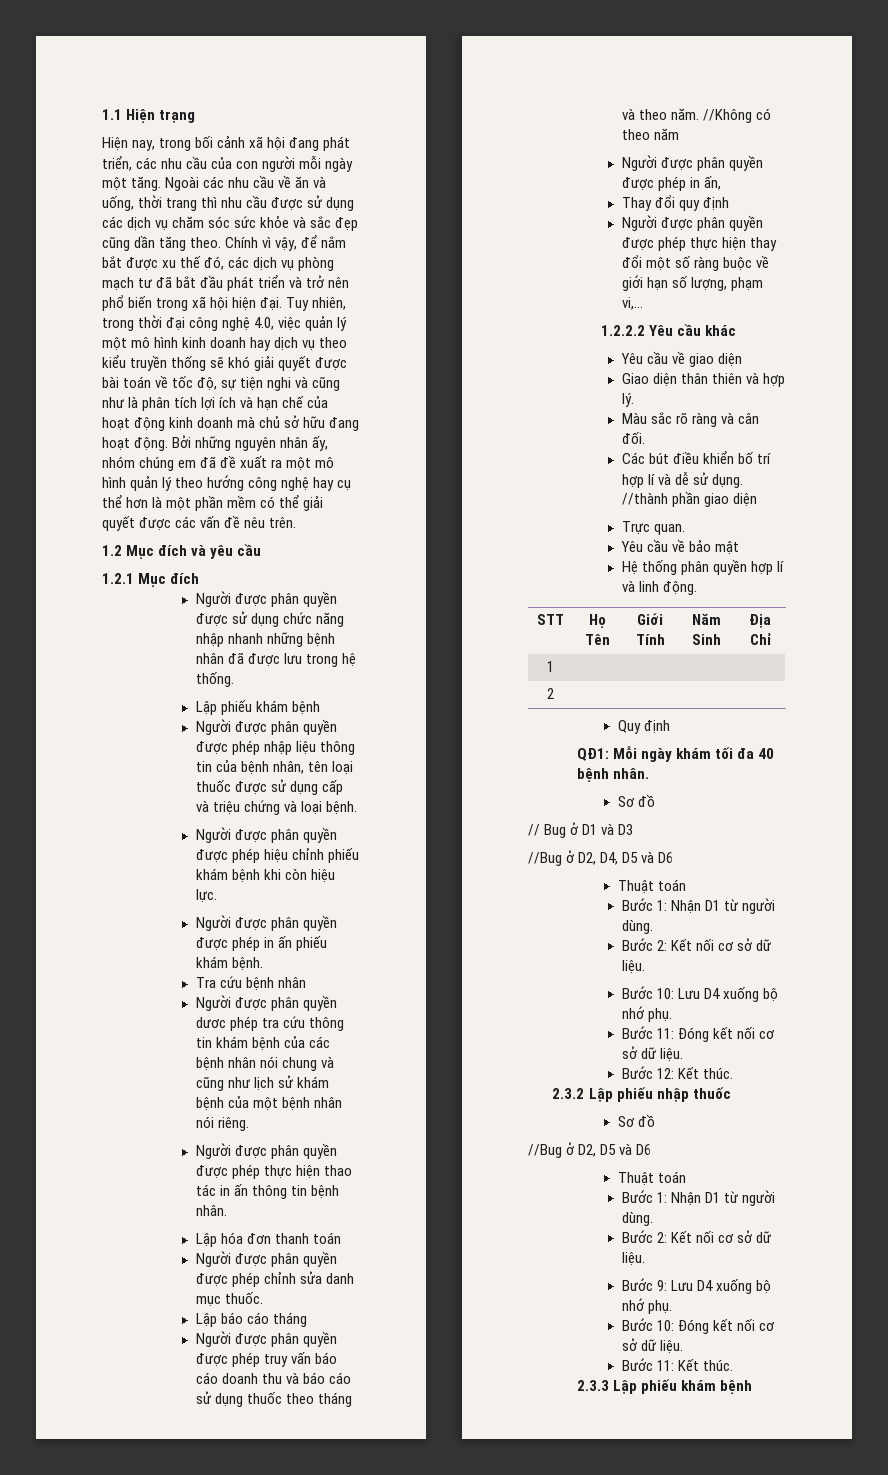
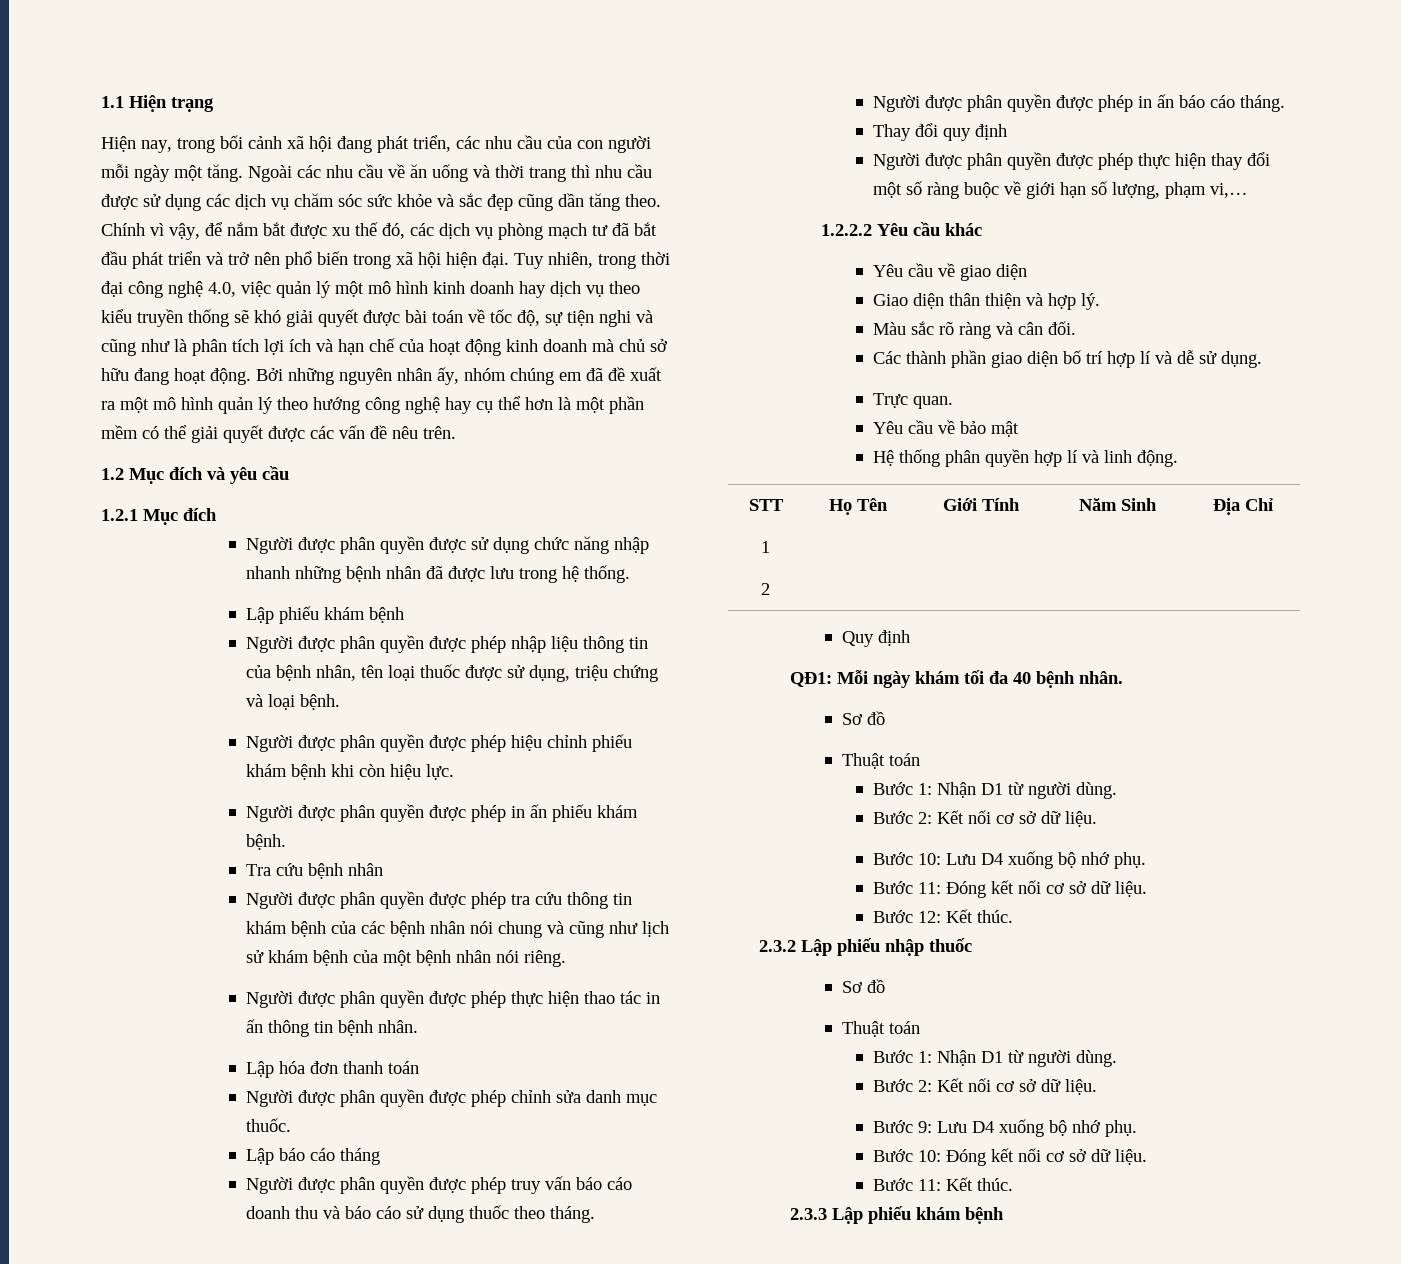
- Ngoài các nhu cầu về ăn và uống, thời trang thì nhu cầu được sử dụng các dịch vụ chăm sóc sức khỏe và sắc đẹp cũng dần tăng theo.
+ Ngoài các nhu cầu về ăn uống và thời trang thì nhu cầu được sử dụng các dịch vụ chăm sóc sức khỏe và sắc đẹp cũng dần tăng theo.
- Người được phân quyền được phép nhập liệu thông tin của bệnh nhân, tên loại thuốc được sử dụng cấp và triệu chứng và loại bệnh.
+ Người được phân quyền được phép nhập liệu thông tin của bệnh nhân, tên loại thuốc được sử dụng, triệu chứng và loại bệnh.
- Người được phân quyền dươc phép tra cứu thông tin khám bệnh của các bệnh nhân nói chung và cũng như lịch sử khám bệnh của một bệnh nhân nói riêng.
+ Người được phân quyền được phép tra cứu thông tin khám bệnh của các bệnh nhân nói chung và cũng như lịch sử khám bệnh của một bệnh nhân nói riêng.
- Người được phân quyền được phép truy vấn báo cáo doanh thu và báo cáo sử dụng thuốc theo tháng và theo năm. //Không có theo năm
- Người được phân quyền được phép in ấn,
+ Người được phân quyền được phép truy vấn báo cáo doanh thu và báo cáo sử dụng thuốc theo tháng.
+ Người được phân quyền được phép in ấn báo cáo tháng.
- Giao diện thân thiên và hợp lý.
+ Giao diện thân thiện và hợp lý.
- Các bút điều khiển bố trí hợp lí và dễ sử dụng. //thành phần giao diện
+ Các thành phần giao diện bố trí hợp lí và dễ sử dụng.
- // Bug ở D1 và D3
- //Bug ở D2, D4, D5 và D6
- //Bug ở D2, D5 và D6

